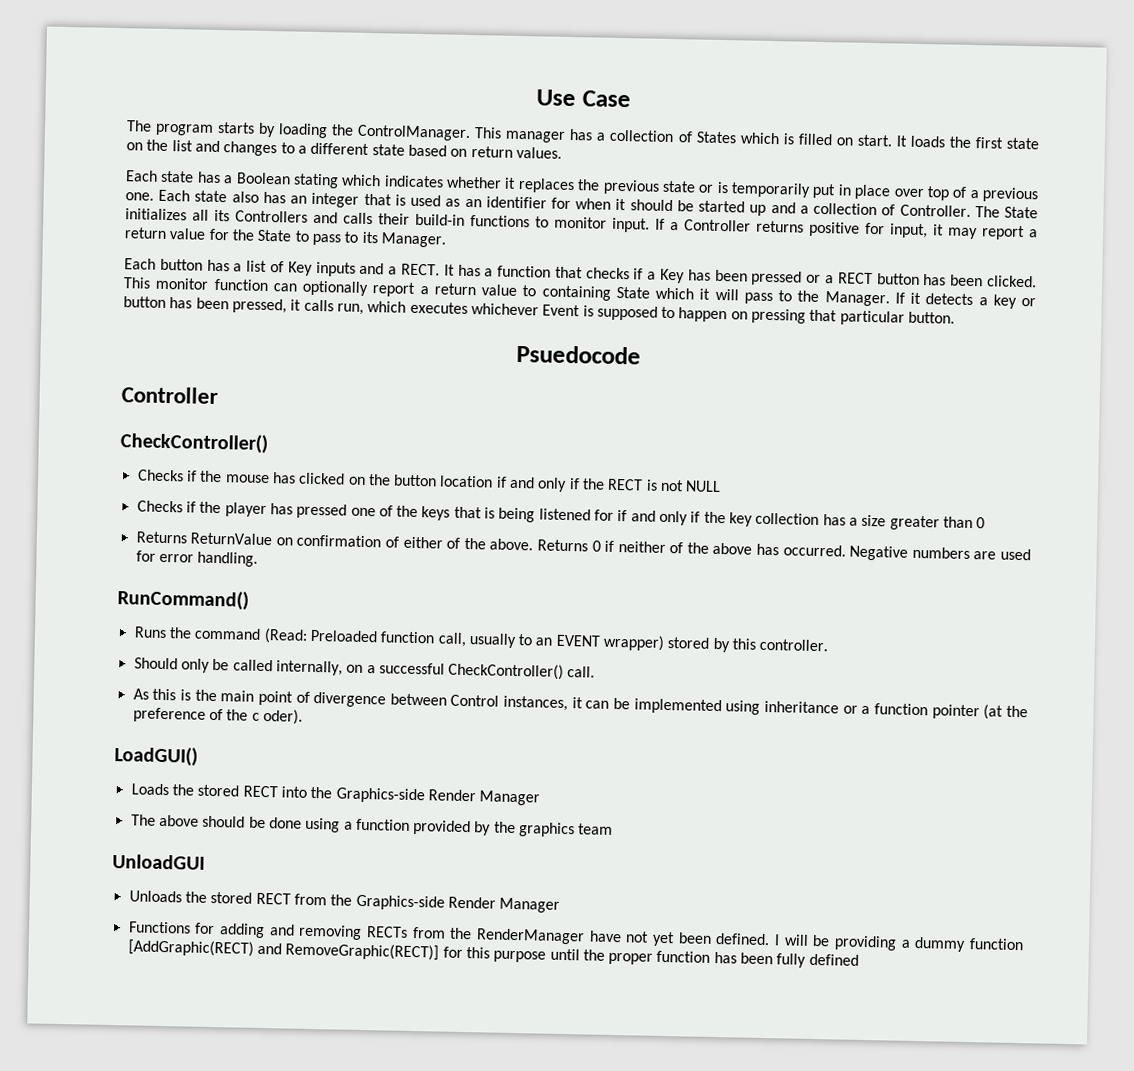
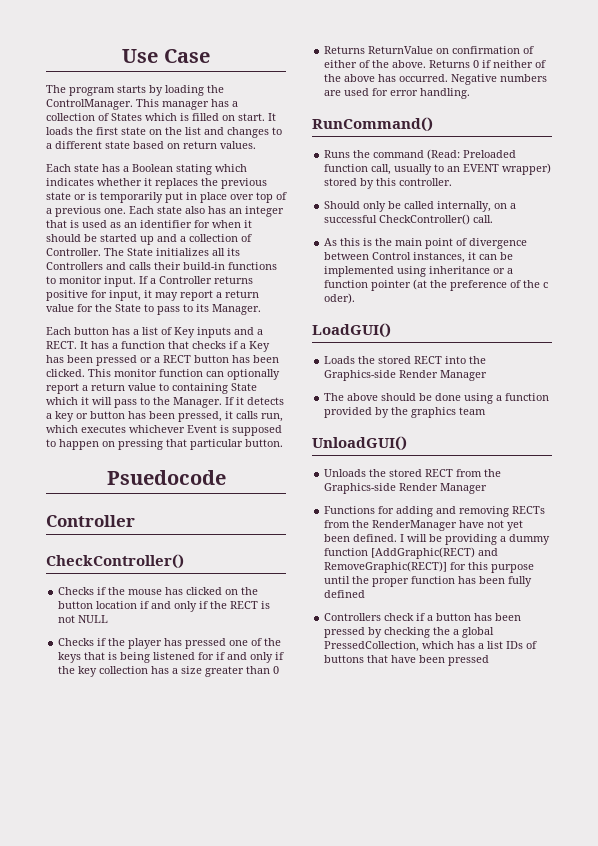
- UnloadGUI
+ UnloadGUI()
+ Controllers check if a button has been pressed by checking the a global PressedCollection, which has a list IDs of buttons that have been pressed

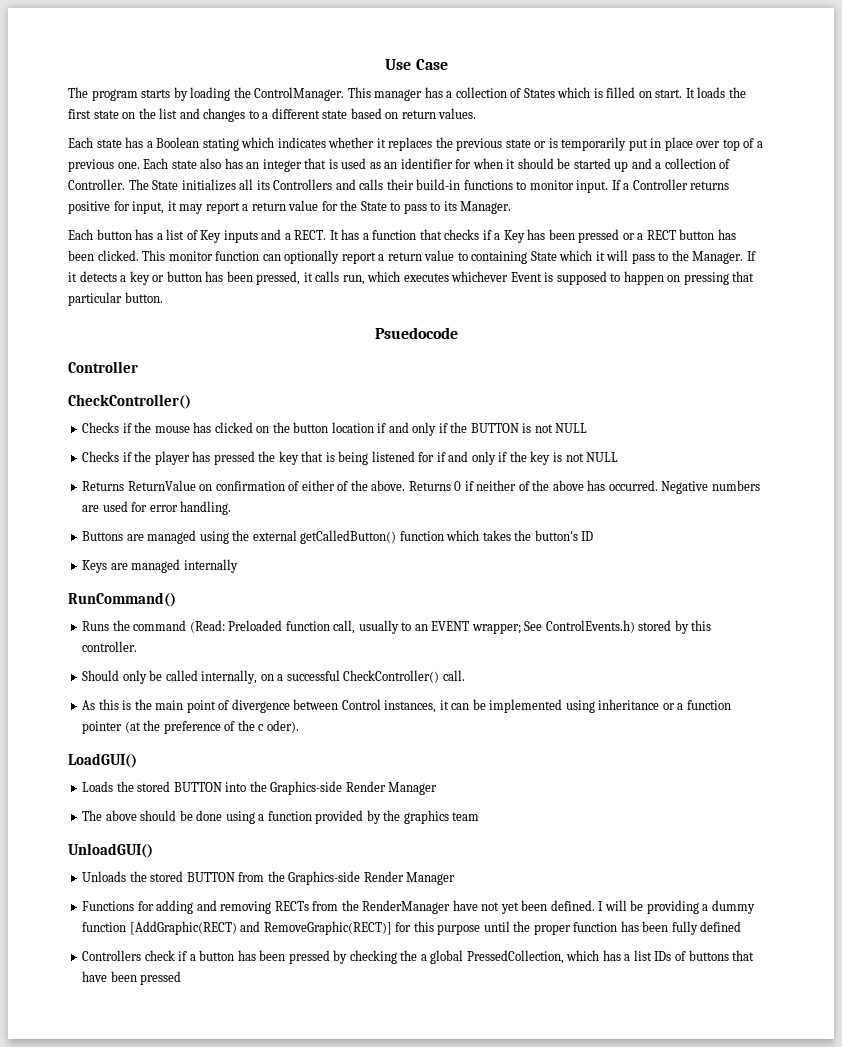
- Checks if the mouse has clicked on the button location if and only if the RECT is not NULL
+ Checks if the mouse has clicked on the button location if and only if the BUTTON is not NULL
- Checks if the player has pressed one of the keys that is being listened for if and only if the key collection has a size greater than 0
+ Checks if the player has pressed the key that is being listened for if and only if the key is not NULL
+ Buttons are managed using the external getCalledButton() function which takes the button's ID
+ Keys are managed internally
- Runs the command (Read: Preloaded function call, usually to an EVENT wrapper) stored by this controller.
+ Runs the command (Read: Preloaded function call, usually to an EVENT wrapper; See ControlEvents.h) stored by this controller.
- Loads the stored RECT into the Graphics-side Render Manager
+ Loads the stored BUTTON into the Graphics-side Render Manager
- Unloads the stored RECT from the Graphics-side Render Manager
+ Unloads the stored BUTTON from the Graphics-side Render Manager

